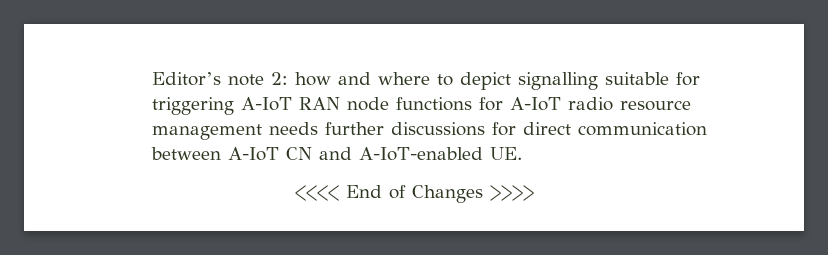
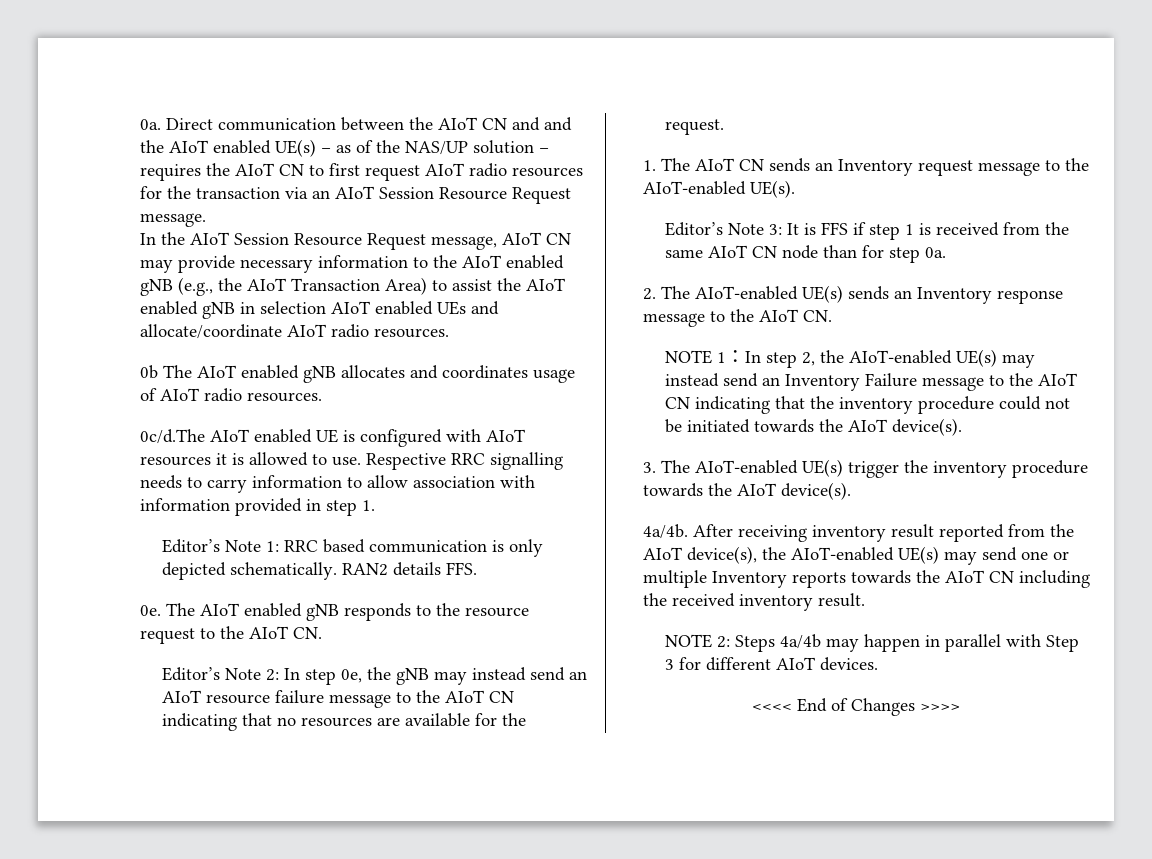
- Editor’s note 2: how and where to depict signalling suitable for triggering A-IoT RAN node functions for A-IoT radio resource management needs further discussions for direct communication between A-IoT CN and A-IoT-enabled UE.
+ 0a. Direct communication between the AIoT CN and and the AIoT enabled UE(s) – as of the NAS/UP solution – requires the AIoT CN to first request AIoT radio resources for the transaction via an AIoT Session Resource Request message.
+ In the AIoT Session Resource Request message, AIoT CN may provide necessary information to the AIoT enabled gNB (e.g., the AIoT Transaction Area) to assist the AIoT enabled gNB in selection AIoT enabled UEs and allocate/coordinate AIoT radio resources.
+ 0b The AIoT enabled gNB allocates and coordinates usage of AIoT radio resources.
+ 0c/d.The AIoT enabled UE is configured with AIoT resources it is allowed to use. Respective RRC signalling needs to carry information to allow association with information provided in step 1.
+ Editor’s Note 1: RRC based communication is only depicted schematically. RAN2 details FFS.
+ 0e. The AIoT enabled gNB responds to the resource request to the AIoT CN.
+ Editor’s Note 2: In step 0e, the gNB may instead send an AIoT resource failure message to the AIoT CN indicating that no resources are available for the request.
+ 1. The AIoT CN sends an Inventory request message to the AIoT-enabled UE(s).
+ Editor’s Note 3: It is FFS if step 1 is received from the same AIoT CN node than for step 0a.
+ 2. The AIoT-enabled UE(s) sends an Inventory response message to the AIoT CN.
+ NOTE 1：In step 2, the AIoT-enabled UE(s) may instead send an Inventory Failure message to the AIoT CN indicating that the inventory procedure could not be initiated towards the AIoT device(s).
+ 3. The AIoT-enabled UE(s) trigger the inventory procedure towards the AIoT device(s).
+ 4a/4b. After receiving inventory result reported from the AIoT device(s), the AIoT-enabled UE(s) may send one or multiple Inventory reports towards the AIoT CN including the received inventory result.
+ NOTE 2: Steps 4a/4b may happen in parallel with Step 3 for different AIoT devices.

